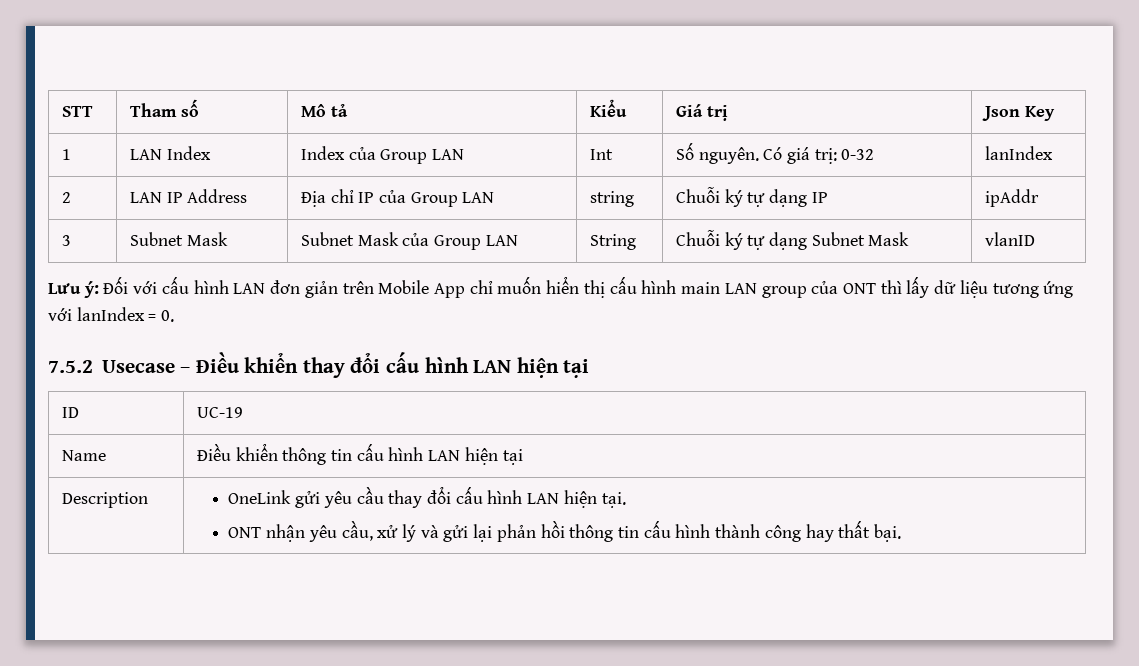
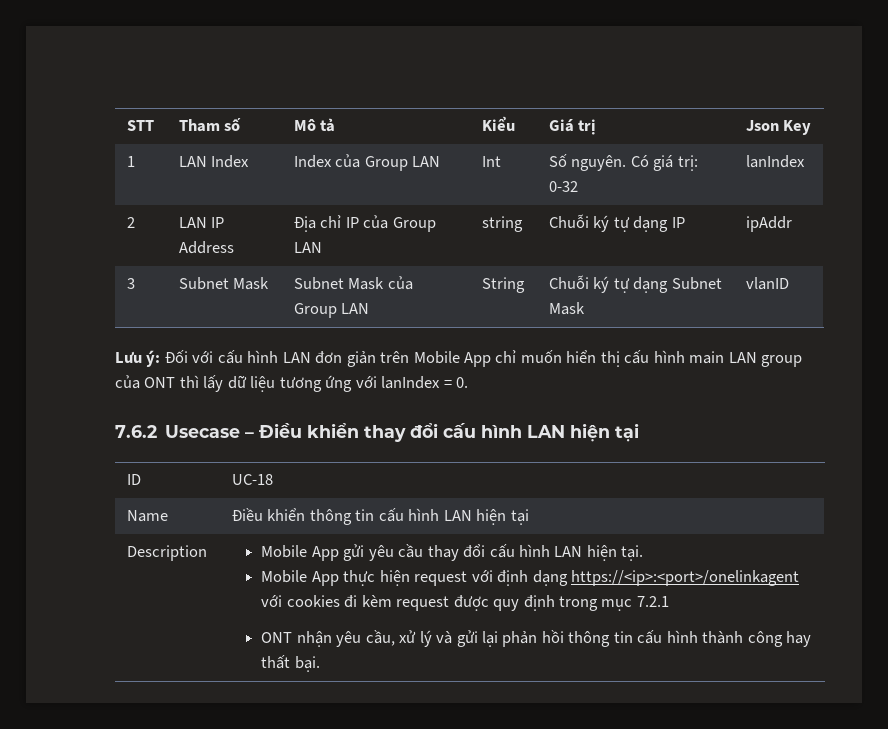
- 7.5.2 Usecase – Điều khiển thay đổi cấu hình LAN hiện tại
+ 7.6.2 Usecase – Điều khiển thay đổi cấu hình LAN hiện tại
- ID | UC-19
+ ID | UC-18
- OneLink gửi yêu cầu thay đổi cấu hình LAN hiện tại.
+ Mobile App gửi yêu cầu thay đổi cấu hình LAN hiện tại.
+ Mobile App thực hiện request với định dạng https://<ip>:<port>/onelinkagent với cookies đi kèm request được quy định trong mục 7.2.1

